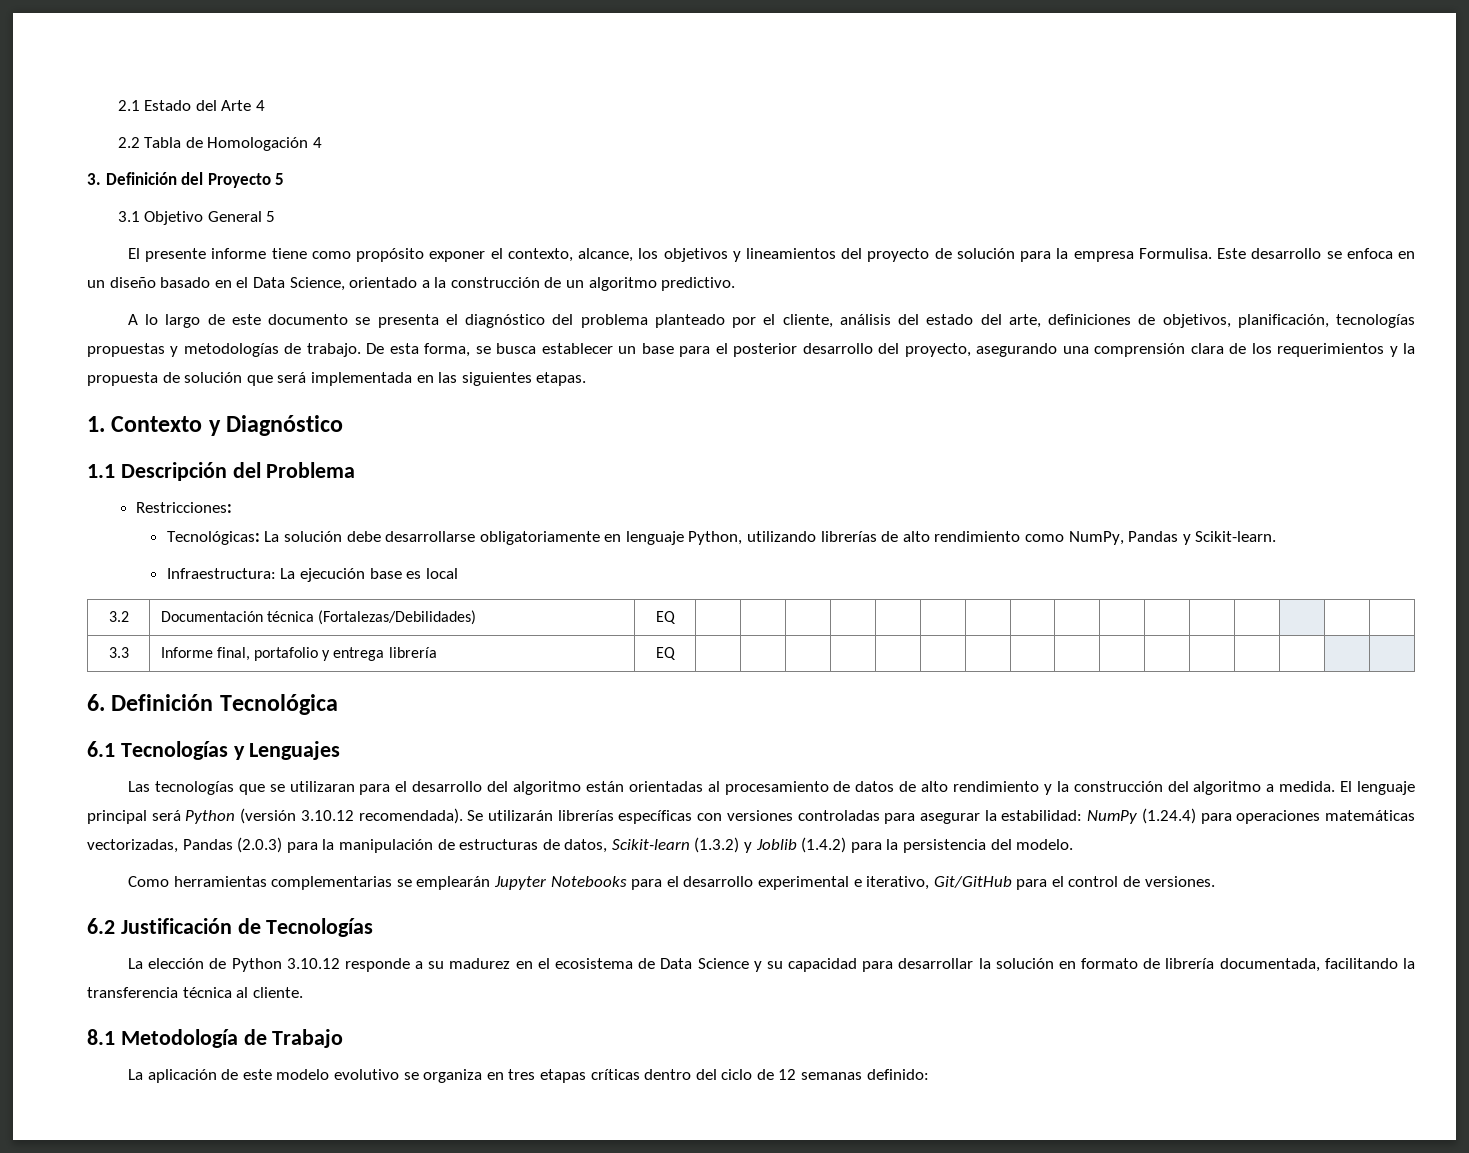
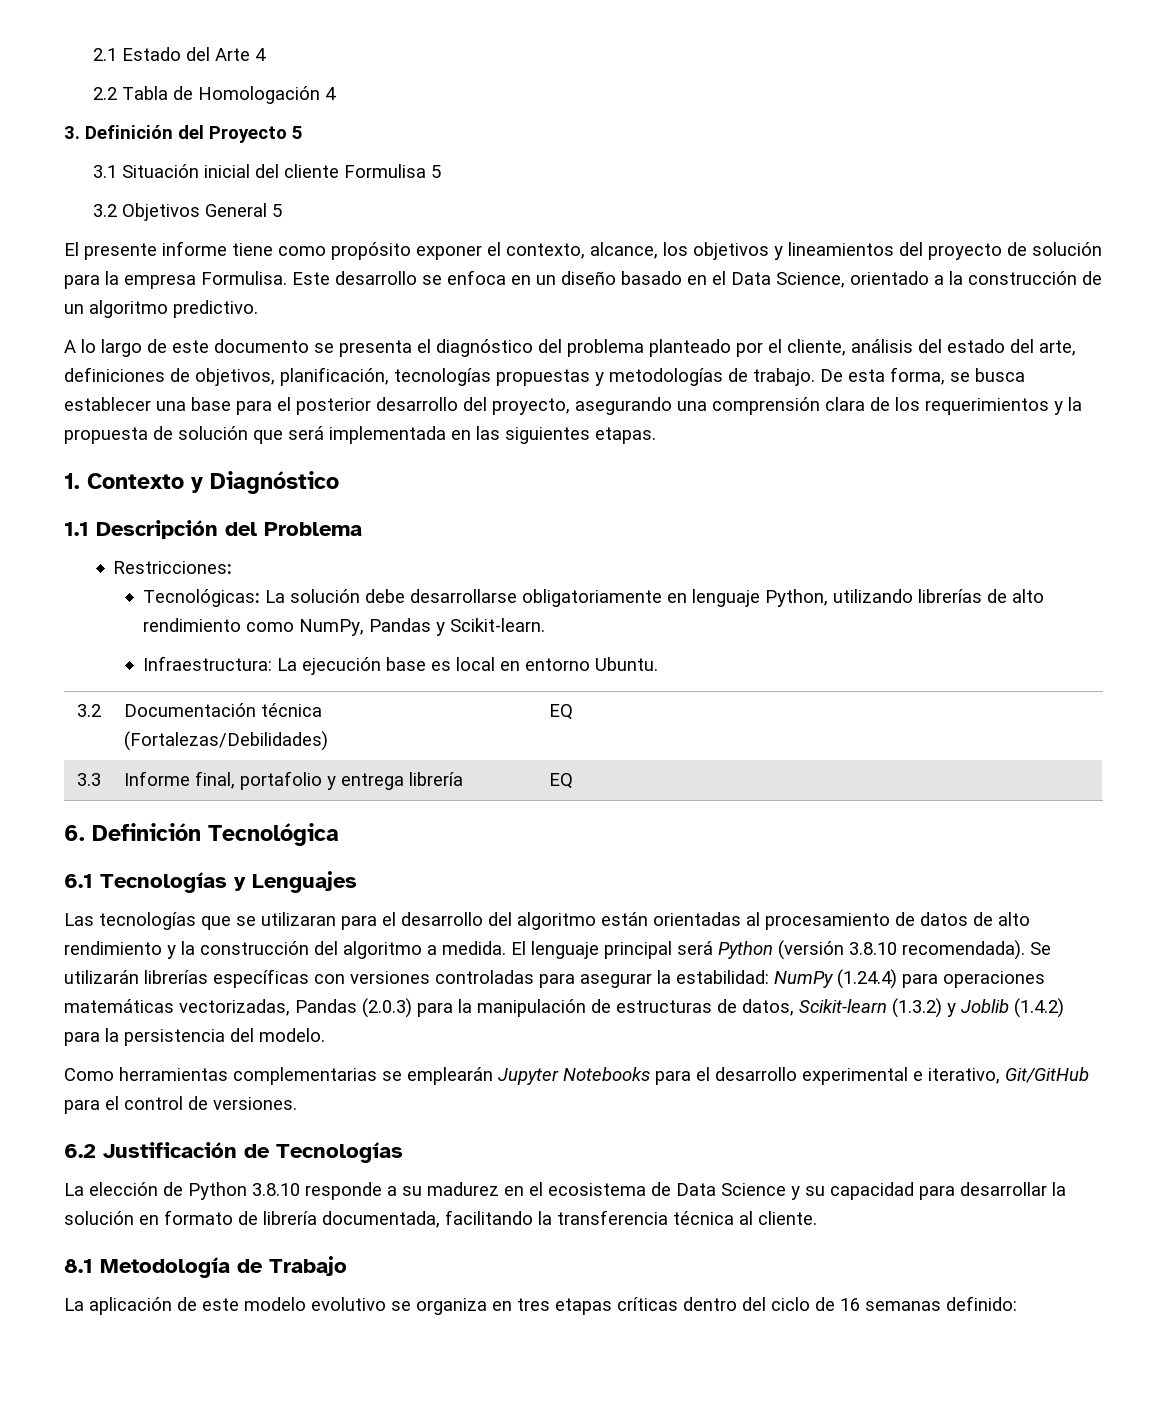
- 3.1 Objetivo General 5
+ 3.1 Situación inicial del cliente Formulisa 5
+ 3.2 Objetivos General 5
- De esta forma, se busca establecer un base para el posterior desarrollo del proyecto, asegurando una comprensión clara de los requerimientos y la propuesta de solución que será implementada en las siguientes etapas.
+ De esta forma, se busca establecer una base para el posterior desarrollo del proyecto, asegurando una comprensión clara de los requerimientos y la propuesta de solución que será implementada en las siguientes etapas.
- Infraestructura: La ejecución base es local
+ Infraestructura: La ejecución base es local en entorno Ubuntu.
- El lenguaje principal será Python (versión 3.10.12 recomendada).
+ El lenguaje principal será Python (versión 3.8.10 recomendada).
- La elección de Python 3.10.12 responde a su madurez en el ecosistema de Data Science y su capacidad para desarrollar la solución en formato de librería documentada, facilitando la transferencia técnica al cliente.
+ La elección de Python 3.8.10 responde a su madurez en el ecosistema de Data Science y su capacidad para desarrollar la solución en formato de librería documentada, facilitando la transferencia técnica al cliente.
- La aplicación de este modelo evolutivo se organiza en tres etapas críticas dentro del ciclo de 12 semanas definido:
+ La aplicación de este modelo evolutivo se organiza en tres etapas críticas dentro del ciclo de 16 semanas definido:

